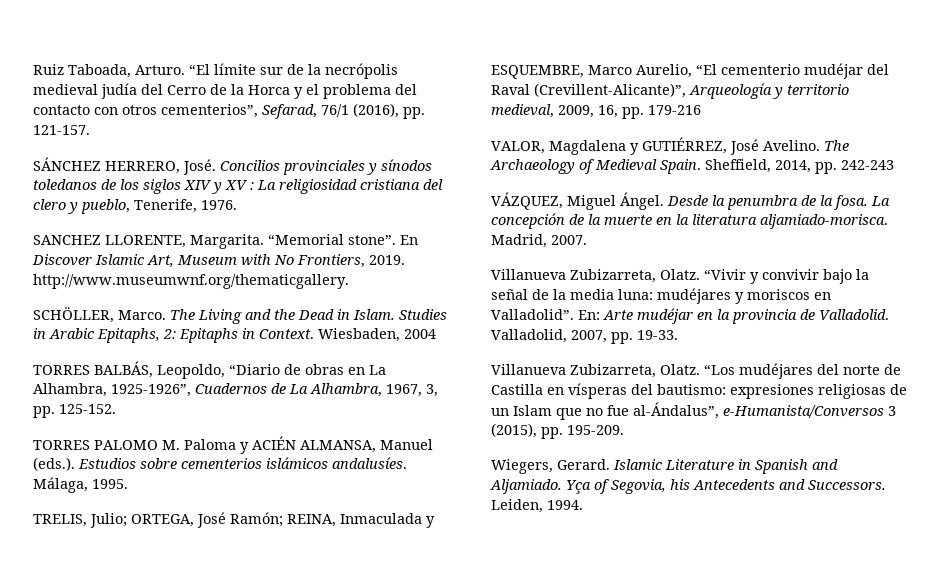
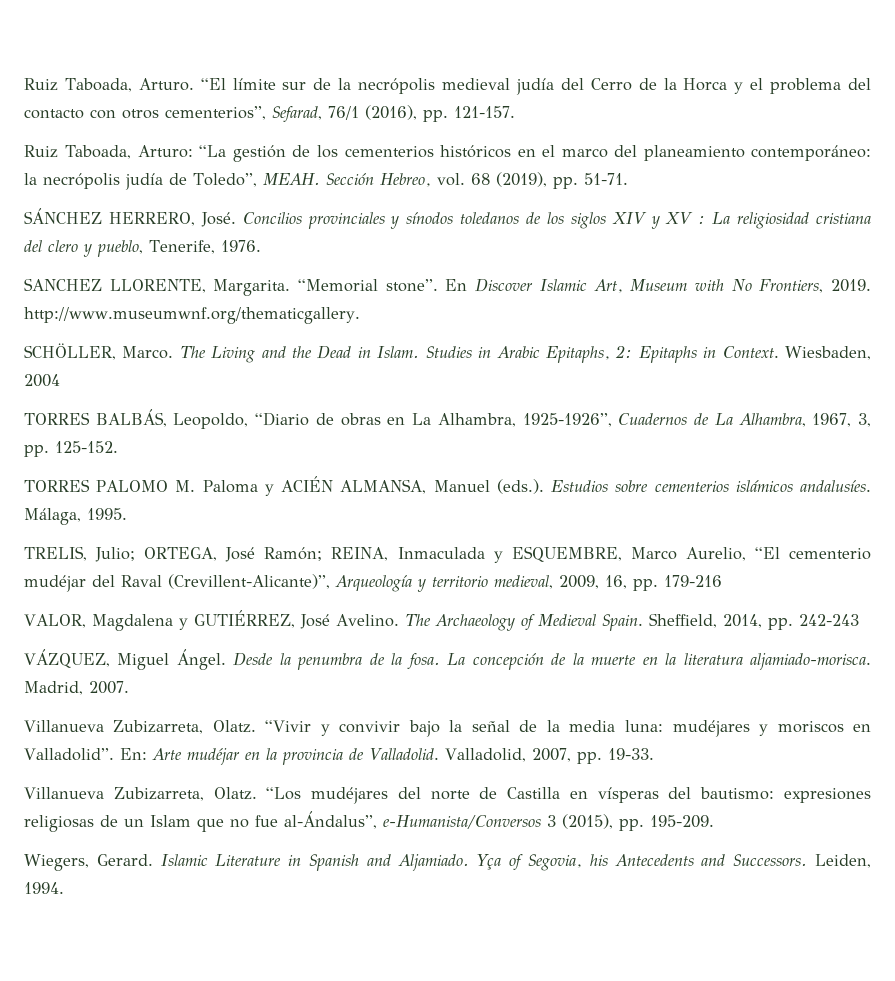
+ Ruiz Taboada, Arturo: “La gestión de los cementerios históricos en el marco del planeamiento contemporáneo: la necrópolis judía de Toledo”, MEAH. Sección Hebreo, vol. 68 (2019), pp. 51-71.

